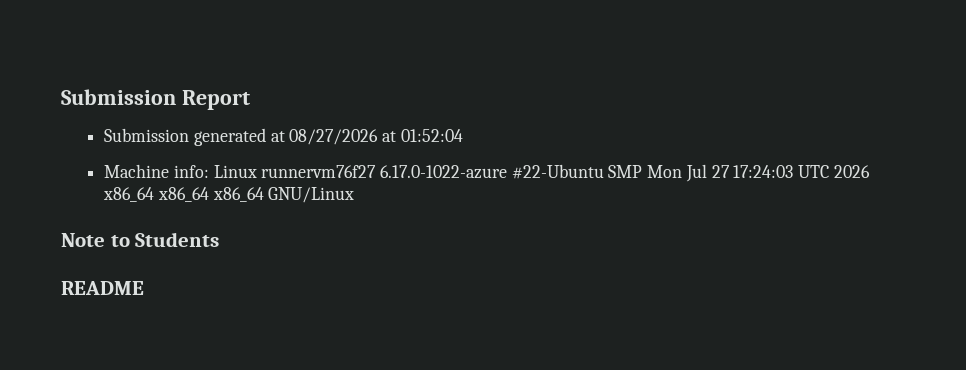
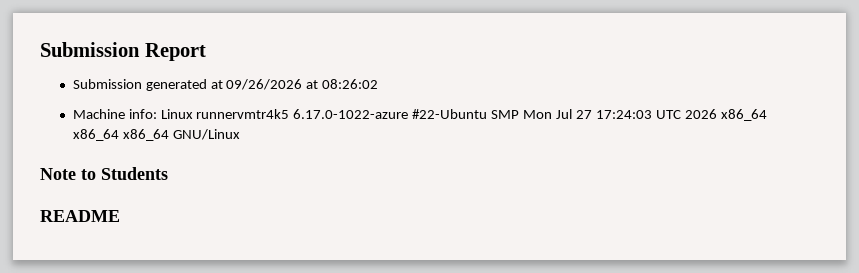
- Submission generated at 08/27/2026 at 01:52:04
+ Submission generated at 09/26/2026 at 08:26:02
- Machine info: Linux runnervm76f27 6.17.0-1022-azure #22-Ubuntu SMP Mon Jul 27 17:24:03 UTC 2026 x86_64 x86_64 x86_64 GNU/Linux
+ Machine info: Linux runnervmtr4k5 6.17.0-1022-azure #22-Ubuntu SMP Mon Jul 27 17:24:03 UTC 2026 x86_64 x86_64 x86_64 GNU/Linux

